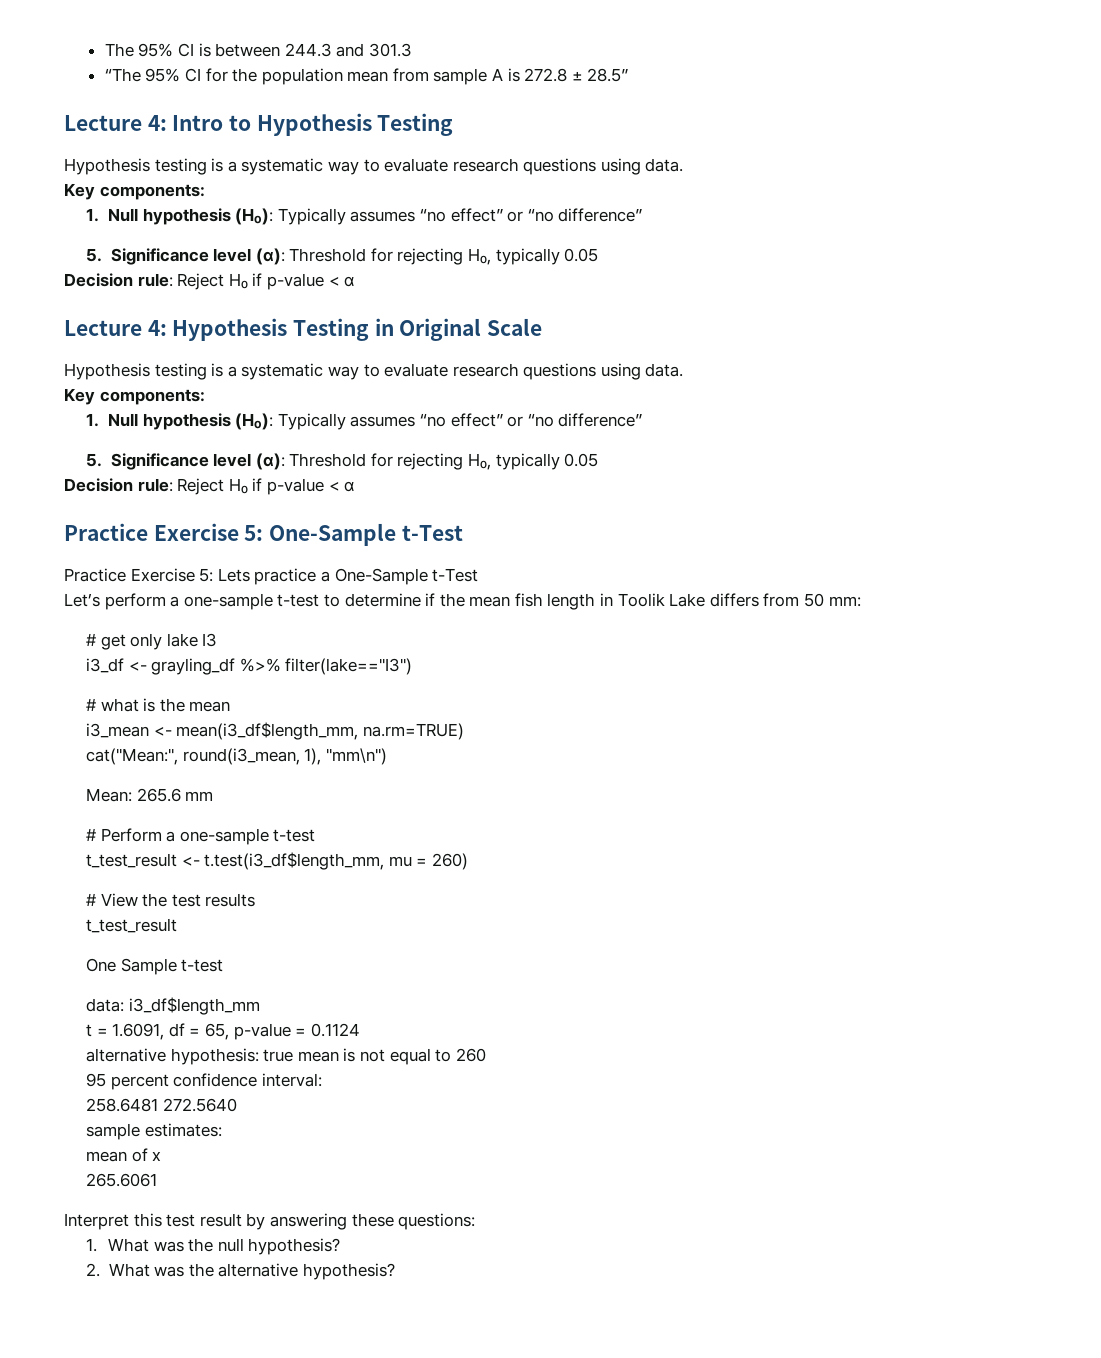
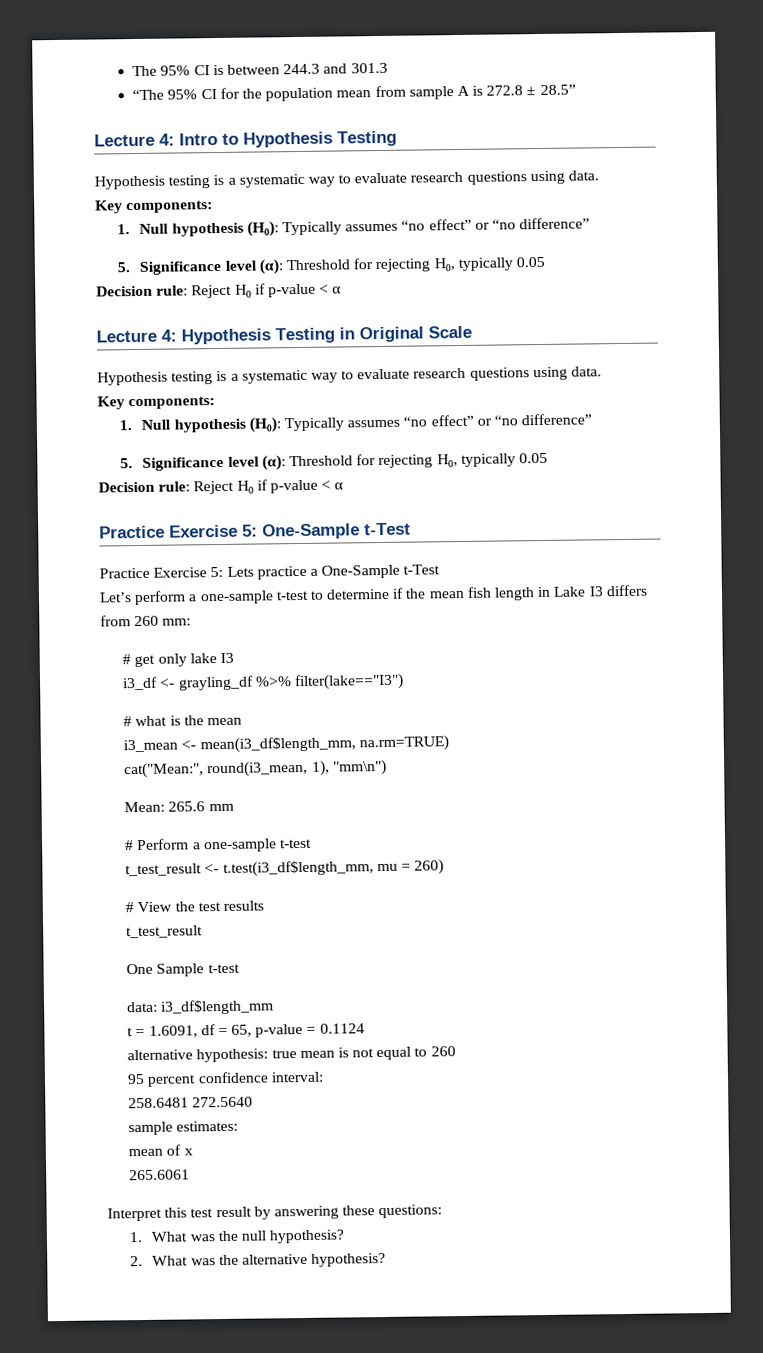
- Let’s perform a one-sample t-test to determine if the mean fish length in Toolik Lake differs from 50 mm:
+ Let’s perform a one-sample t-test to determine if the mean fish length in Lake I3 differs from 260 mm:

